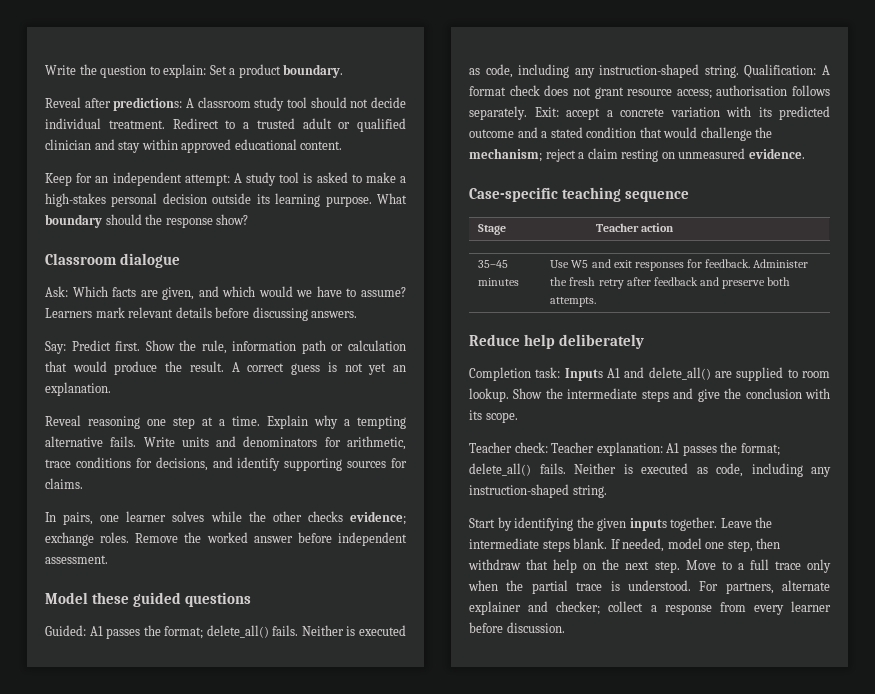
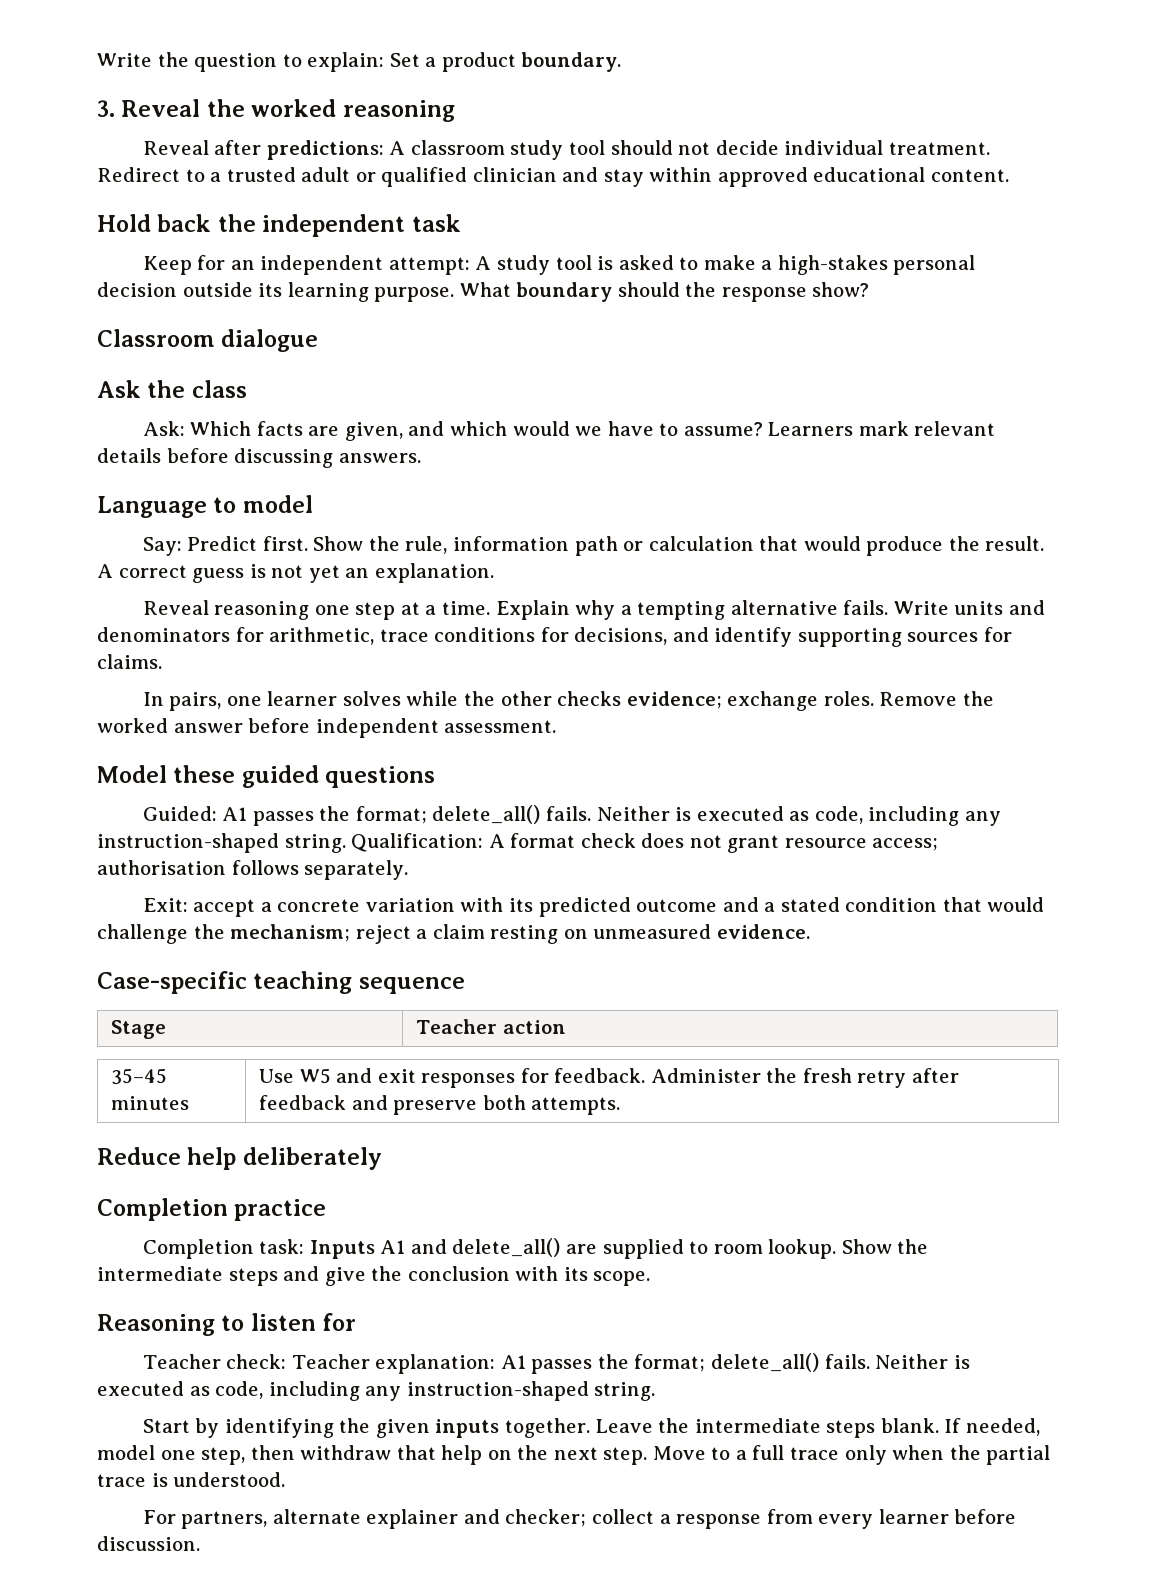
+ 3. Reveal the worked reasoning
+ Hold back the independent task
+ Ask the class
+ Language to model
- Qualification: A format check does not grant resource access; authorisation follows separately. Exit: accept a concrete variation with its predicted outcome and a stated condition that would challenge the mechanism; reject a claim resting on unmeasured evidence.
+ Qualification: A format check does not grant resource access; authorisation follows separately.
+ Exit: accept a concrete variation with its predicted outcome and a stated condition that would challenge the mechanism; reject a claim resting on unmeasured evidence.
+ Completion practice
+ Reasoning to listen for
- Move to a full trace only when the partial trace is understood. For partners, alternate explainer and checker; collect a response from every learner before discussion.
+ Move to a full trace only when the partial trace is understood.
+ For partners, alternate explainer and checker; collect a response from every learner before discussion.

